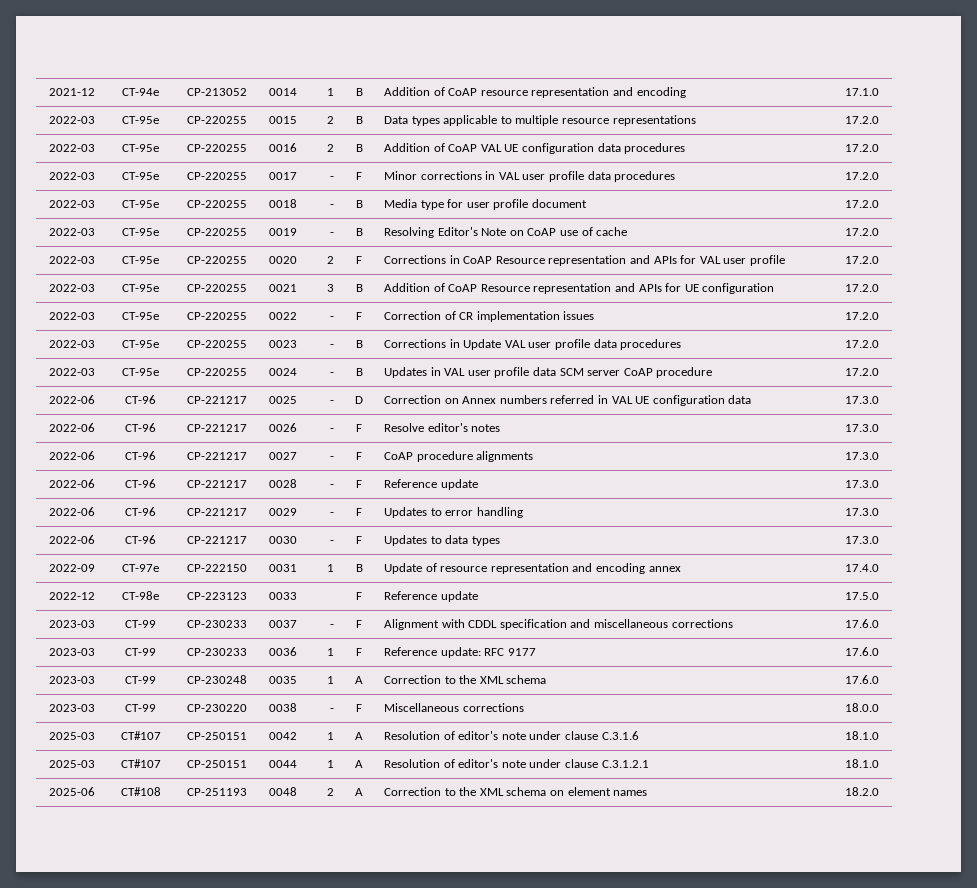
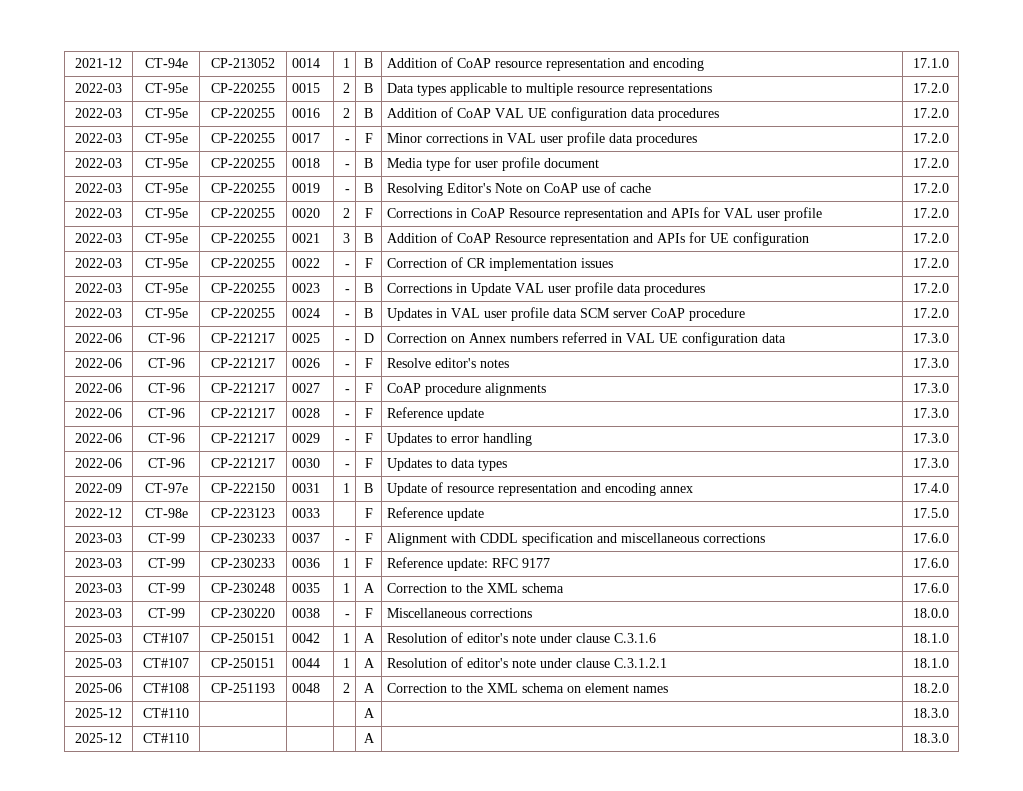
  2025-06 | CT#108 | CP-251193 | 0048 | 2 | A | Correction to the XML schema on element names | 18.2.0
+ 2025-12 | CT#110 | | | | A | | 18.3.0
+ 2025-12 | CT#110 | | | | A | | 18.3.0

